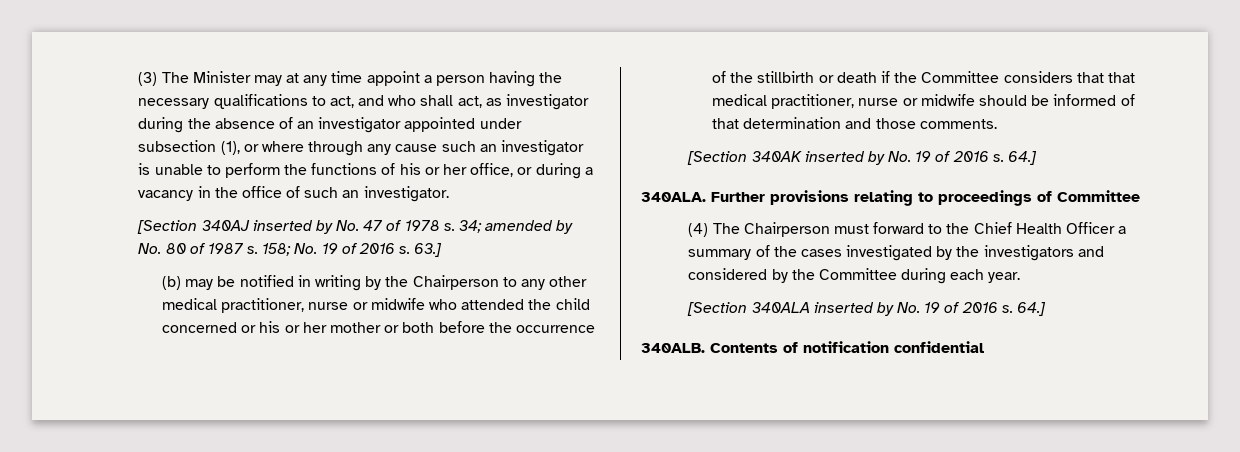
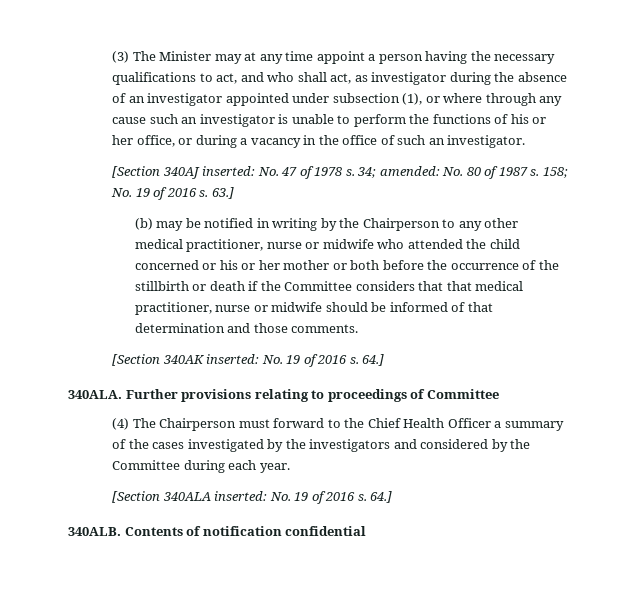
- [Section 340AJ inserted by No. 47 of 1978 s.
+ [Section 340AJ inserted: No. 47 of 1978 s.
- 34; amended by No. 80 of 1987 s.
+ 34; amended: No. 80 of 1987 s.
- [Section 340AK inserted by No. 19 of 2016 s.
+ [Section 340AK inserted: No. 19 of 2016 s.
- [Section 340ALA inserted by No. 19 of 2016 s.
+ [Section 340ALA inserted: No. 19 of 2016 s.

